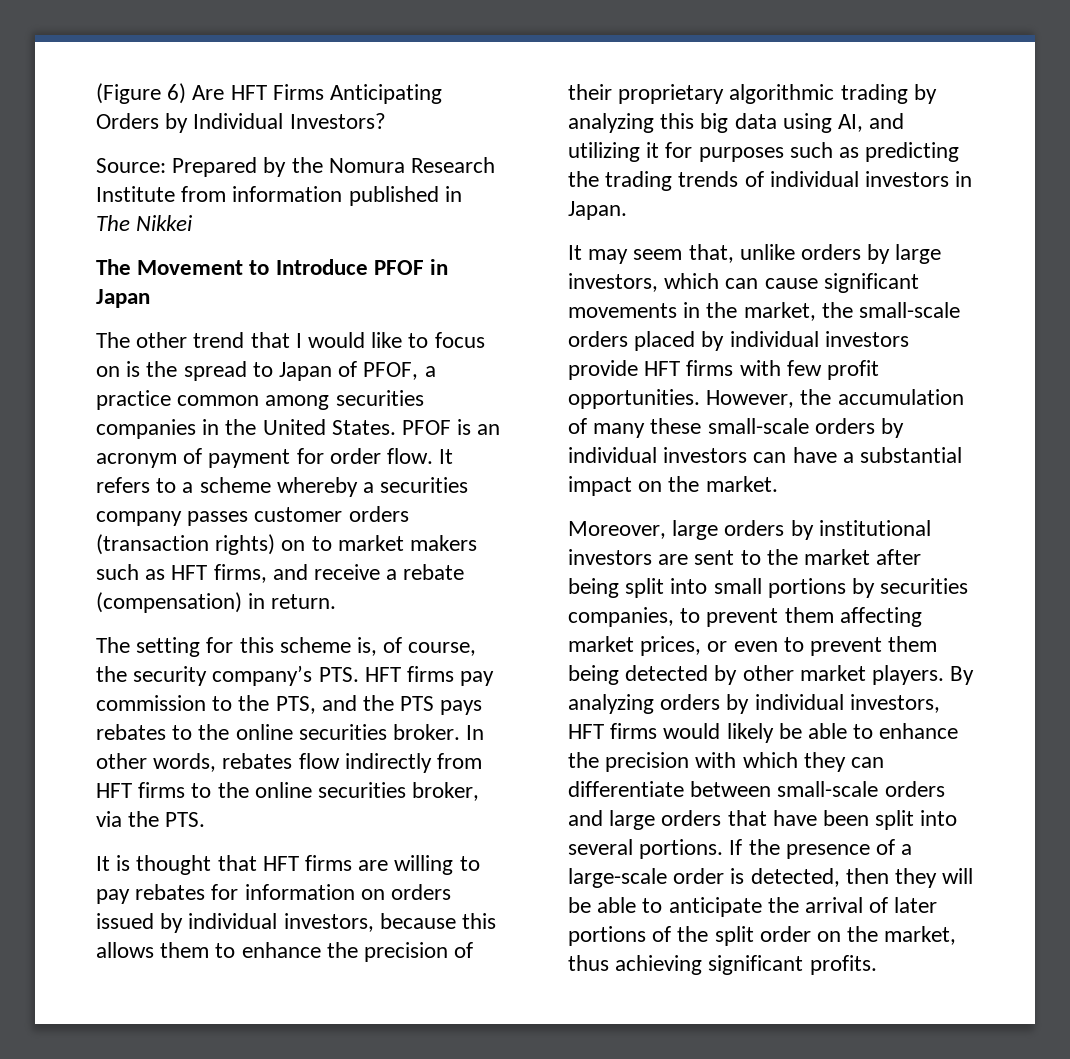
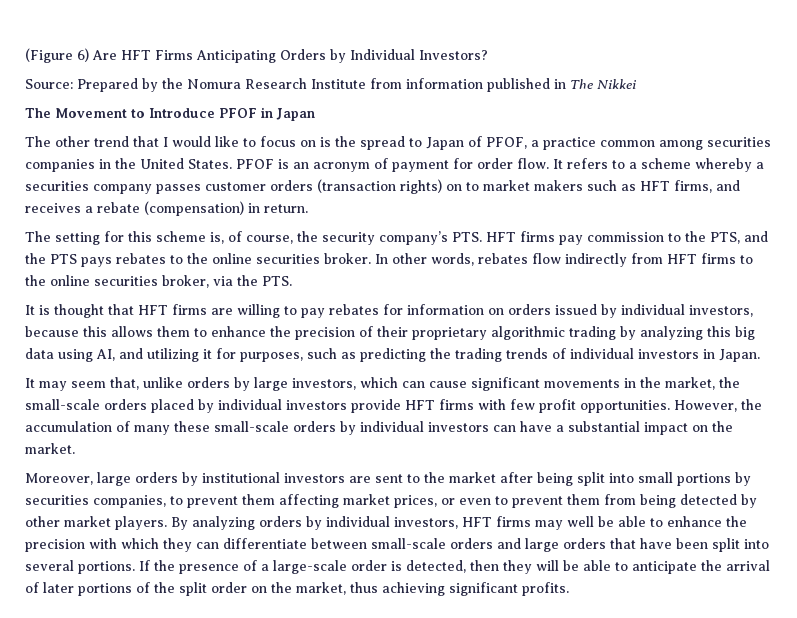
- It refers to a scheme whereby a securities company passes customer orders (transaction rights) on to market makers such as HFT firms, and receive a rebate (compensation) in return.
+ It refers to a scheme whereby a securities company passes customer orders (transaction rights) on to market makers such as HFT firms, and receives a rebate (compensation) in return.
- It is thought that HFT firms are willing to pay rebates for information on orders issued by individual investors, because this allows them to enhance the precision of their proprietary algorithmic trading by analyzing this big data using AI, and utilizing it for purposes such as predicting the trading trends of individual investors in Japan.
+ It is thought that HFT firms are willing to pay rebates for information on orders issued by individual investors, because this allows them to enhance the precision of their proprietary algorithmic trading by analyzing this big data using AI, and utilizing it for purposes, such as predicting the trading trends of individual investors in Japan.
- Moreover, large orders by institutional investors are sent to the market after being split into small portions by securities companies, to prevent them affecting market prices, or even to prevent them being detected by other market players.
+ Moreover, large orders by institutional investors are sent to the market after being split into small portions by securities companies, to prevent them affecting market prices, or even to prevent them from being detected by other market players.
- By analyzing orders by individual investors, HFT firms would likely be able to enhance the precision with which they can differentiate between small-scale orders and large orders that have been split into several portions.
+ By analyzing orders by individual investors, HFT firms may well be able to enhance the precision with which they can differentiate between small-scale orders and large orders that have been split into several portions.

